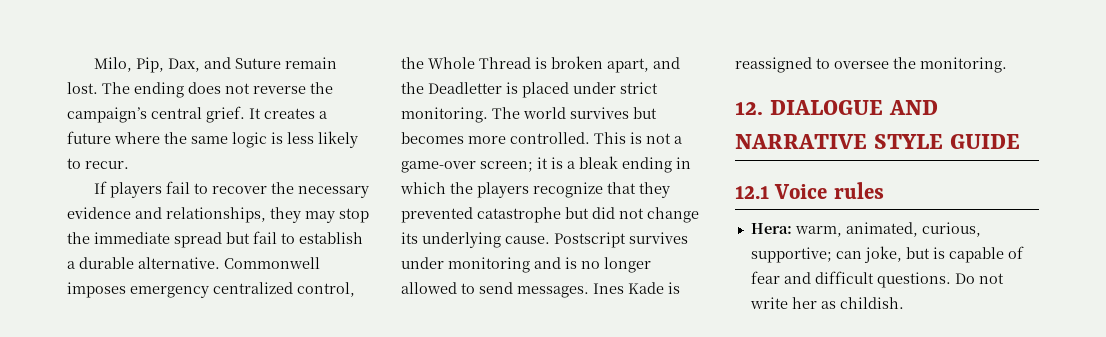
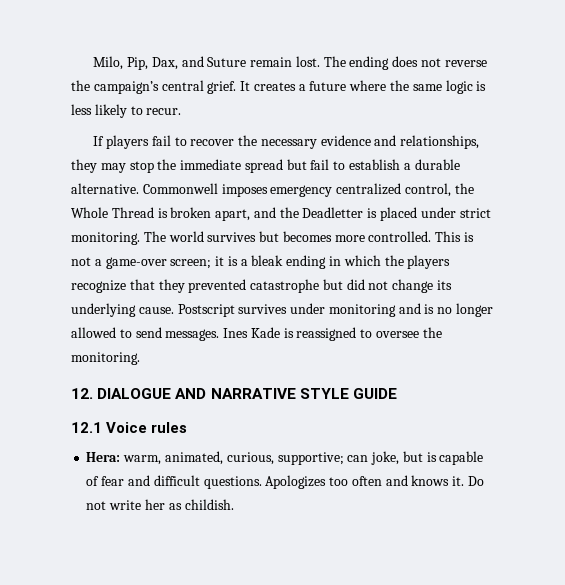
+ Apologizes too often and knows it.

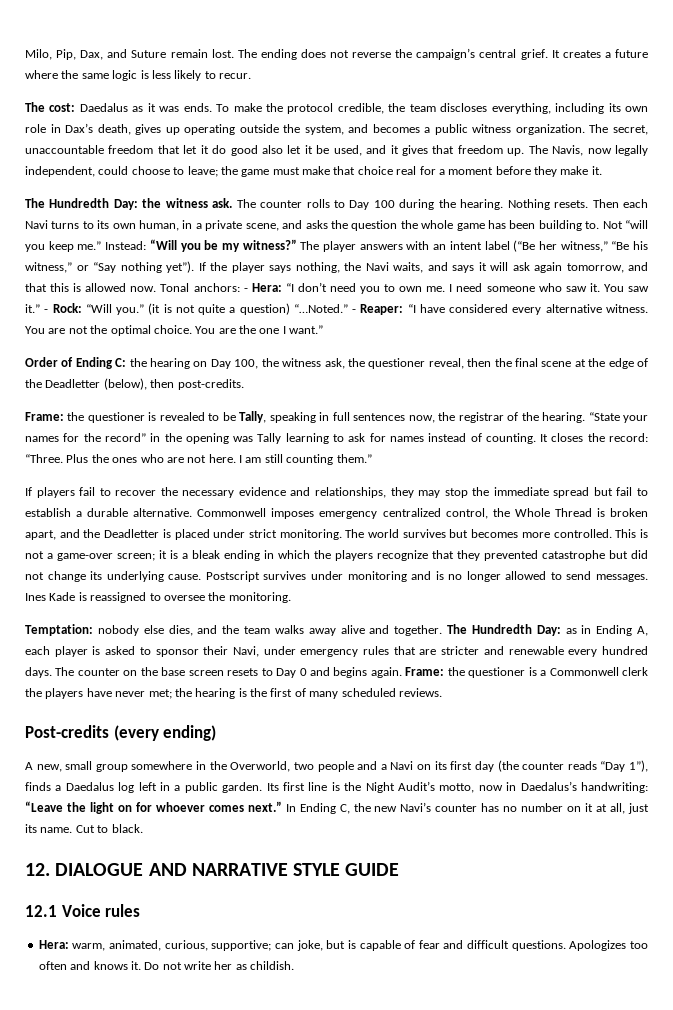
+ The cost: Daedalus as it was ends. To make the protocol credible, the team discloses everything, including its own role in Dax’s death, gives up operating outside the system, and becomes a public witness organization. The secret, unaccountable freedom that let it do good also let it be used, and it gives that freedom up. The Navis, now legally independent, could choose to leave; the game must make that choice real for a moment before they make it.
+ The Hundredth Day: the witness ask. The counter rolls to Day 100 during the hearing. Nothing resets. Then each Navi turns to its own human, in a private scene, and asks the question the whole game has been building to. Not “will you keep me.” Instead: “Will you be my witness?” The player answers with an intent label (“Be her witness,” “Be his witness,” or “Say nothing yet”). If the player says nothing, the Navi waits, and says it will ask again tomorrow, and that this is allowed now. Tonal anchors: - Hera: “I don’t need you to own me. I need someone who saw it. You saw it.” - Rock: “Will you.” (it is not quite a question) “…Noted.” - Reaper: “I have considered every alternative witness. You are not the optimal choice. You are the one I want.”
+ Order of Ending C: the hearing on Day 100, the witness ask, the questioner reveal, then the final scene at the edge of the Deadletter (below), then post-credits.
+ Frame: the questioner is revealed to be Tally, speaking in full sentences now, the registrar of the hearing. “State your names for the record” in the opening was Tally learning to ask for names instead of counting. It closes the record: “Three. Plus the ones who are not here. I am still counting them.”
+ Temptation: nobody else dies, and the team walks away alive and together. The Hundredth Day: as in Ending A, each player is asked to sponsor their Navi, under emergency rules that are stricter and renewable every hundred days. The counter on the base screen resets to Day 0 and begins again. Frame: the questioner is a Commonwell clerk the players have never met; the hearing is the first of many scheduled reviews.
+ Post-credits (every ending)
+ A new, small group somewhere in the Overworld, two people and a Navi on its first day (the counter reads “Day 1”), finds a Daedalus log left in a public garden. Its first line is the Night Audit’s motto, now in Daedalus’s handwriting: “Leave the light on for whoever comes next.” In Ending C, the new Navi’s counter has no number on it at all, just its name. Cut to black.

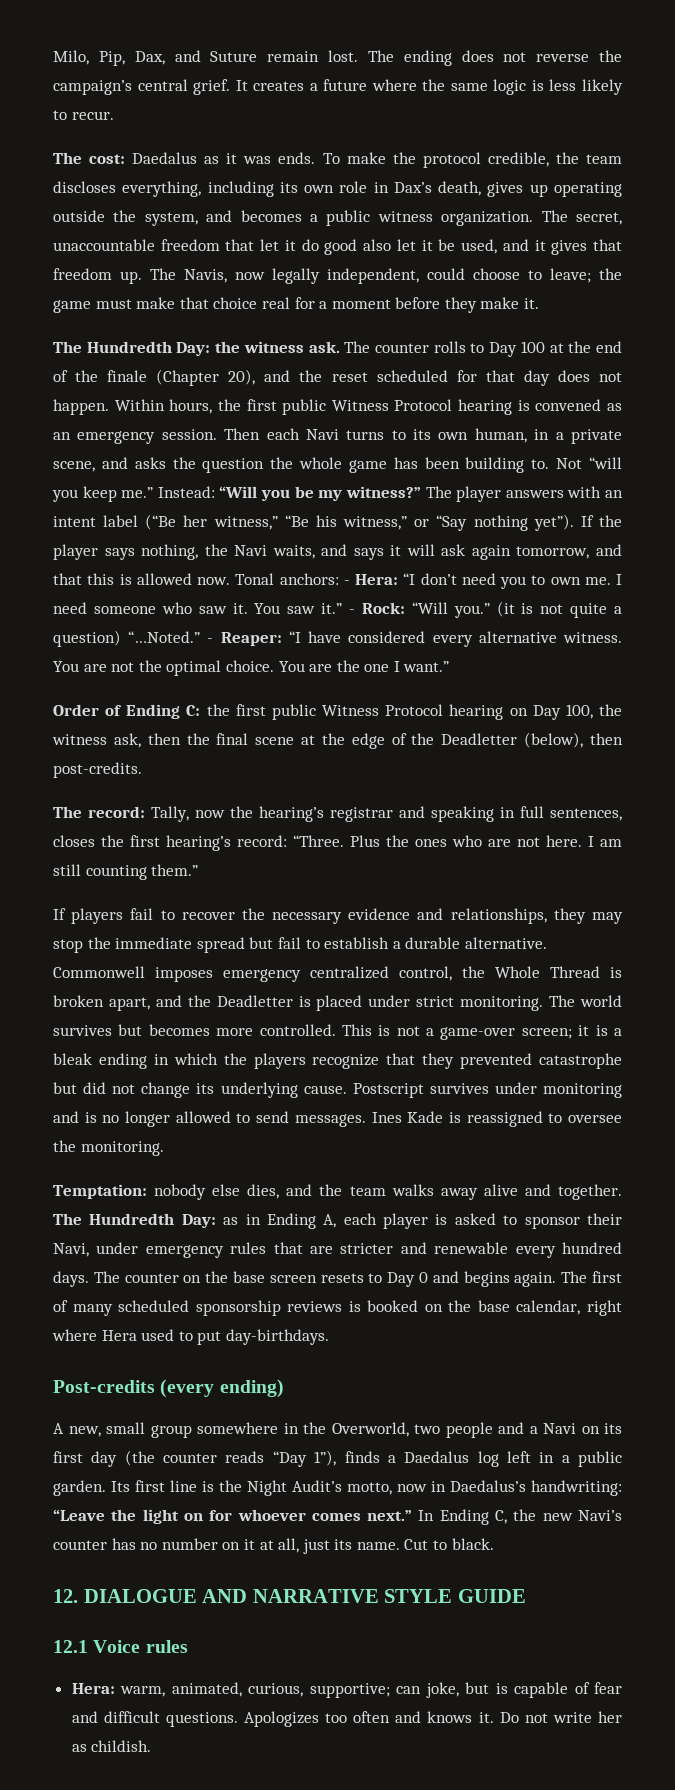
- The counter rolls to Day 100 during the hearing. Nothing resets.
+ The counter rolls to Day 100 at the end of the finale (Chapter 20), and the reset scheduled for that day does not happen. Within hours, the first public Witness Protocol hearing is convened as an emergency session.
- Order of Ending C: the hearing on Day 100, the witness ask, the questioner reveal, then the final scene at the edge of the Deadletter (below), then post-credits.
+ Order of Ending C: the first public Witness Protocol hearing on Day 100, the witness ask, then the final scene at the edge of the Deadletter (below), then post-credits.
- Frame: the questioner is revealed to be Tally, speaking in full sentences now, the registrar of the hearing. “State your names for the record” in the opening was Tally learning to ask for names instead of counting. It closes the record: “Three.
+ The record: Tally, now the hearing’s registrar and speaking in full sentences, closes the first hearing’s record: “Three.
- Frame: the questioner is a Commonwell clerk the players have never met; the hearing is the first of many scheduled reviews.
+ The first of many scheduled sponsorship reviews is booked on the base calendar, right where Hera used to put day-birthdays.

